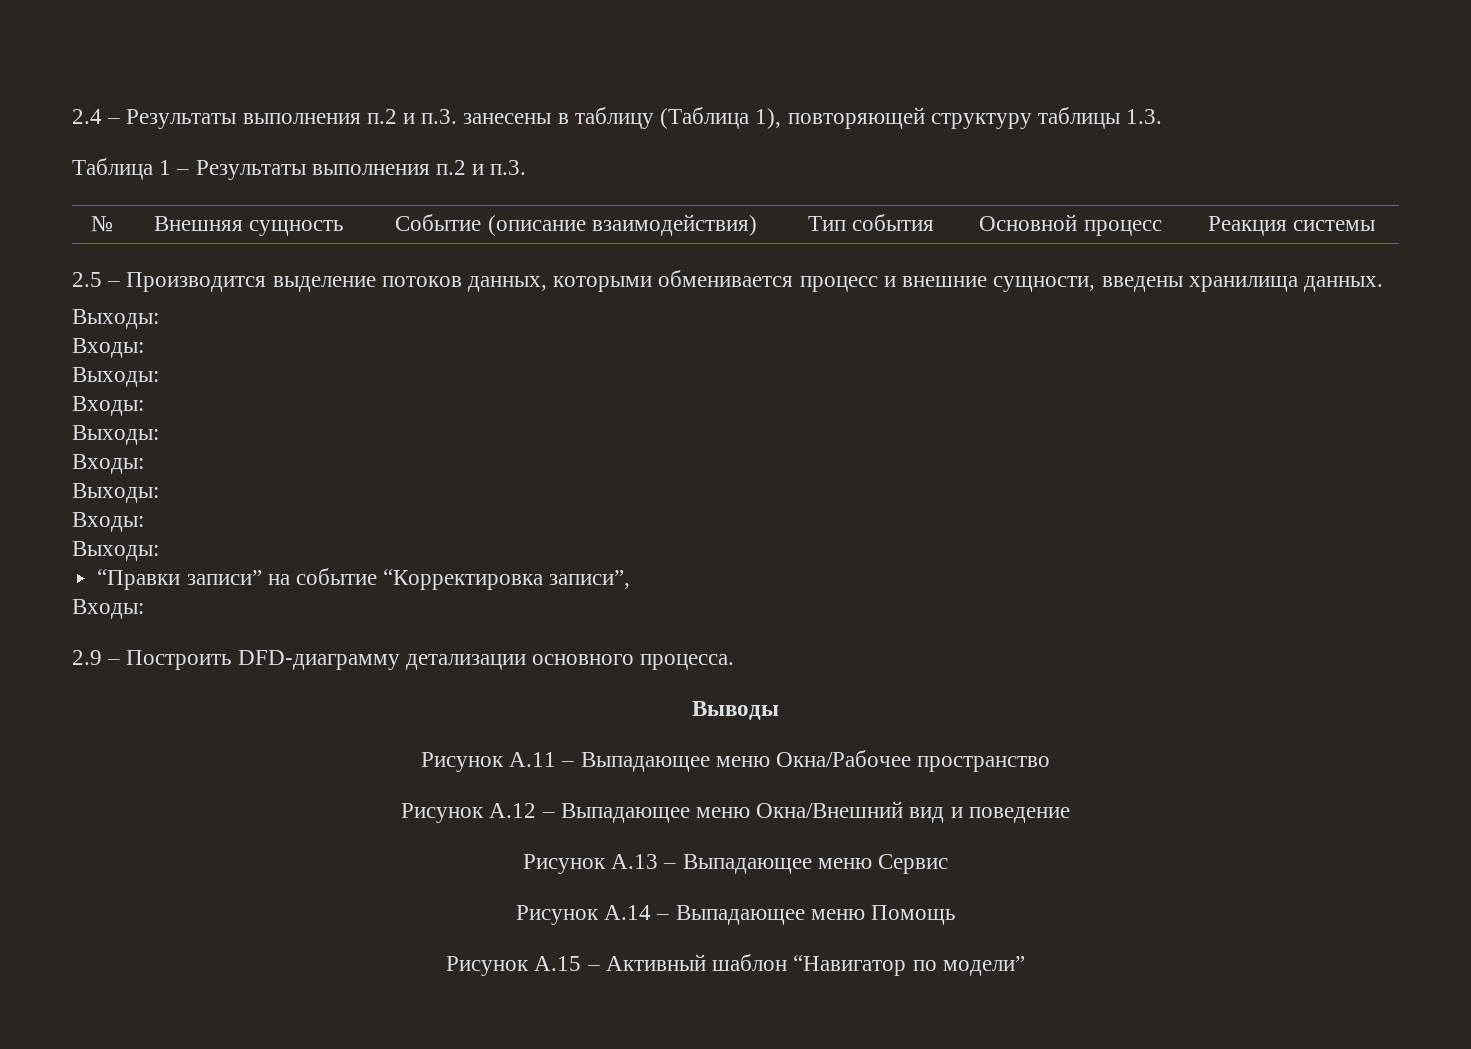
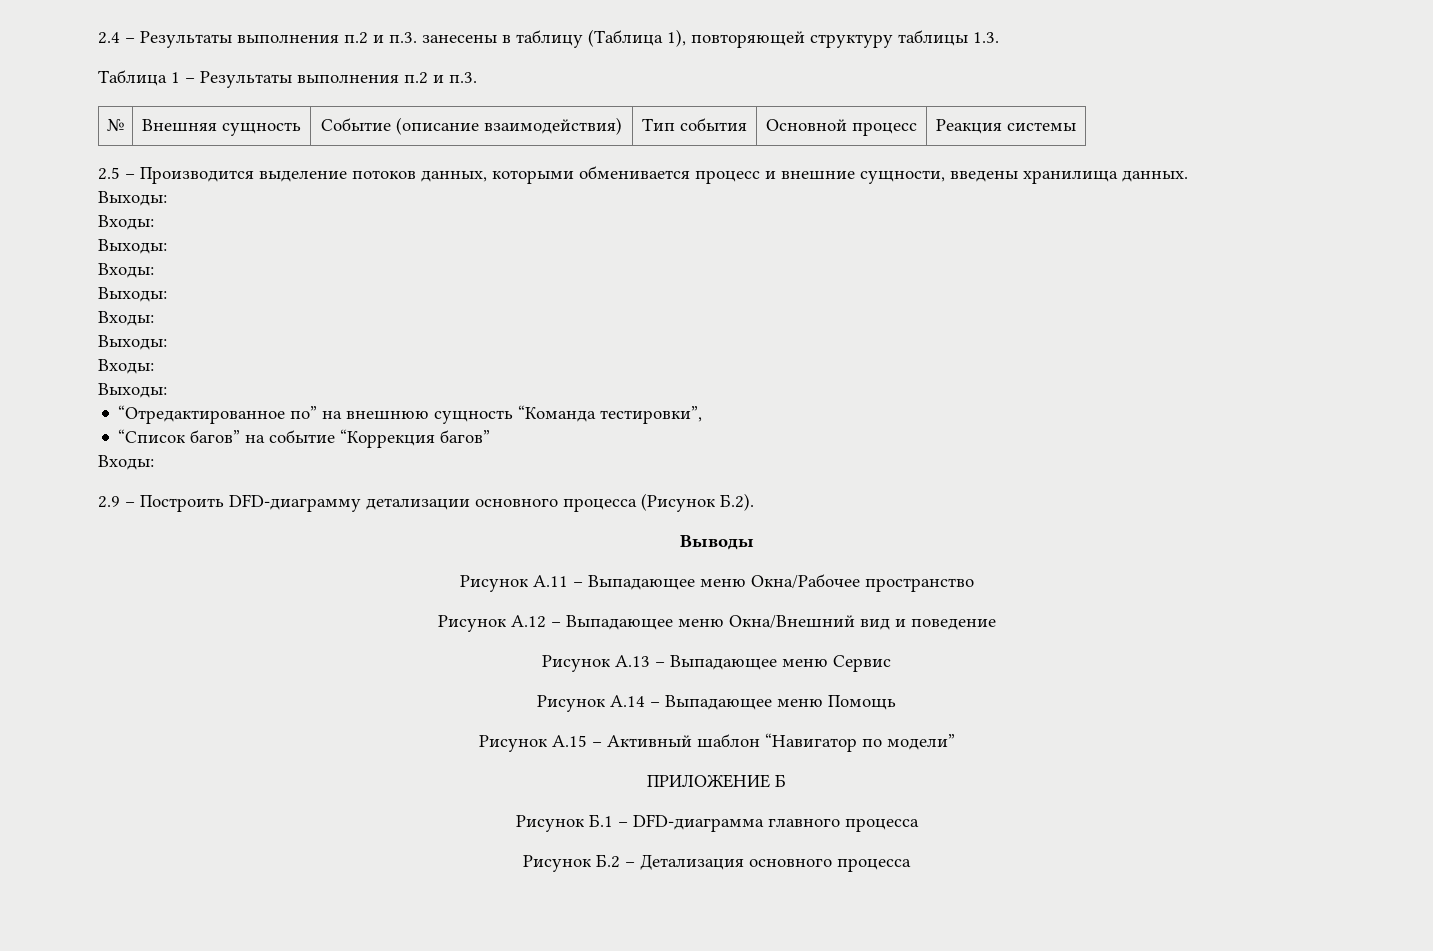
- “Правки записи” на событие “Корректировка записи”,
+ “Отредактированное по” на внешнюю сущность “Команда тестировки”,
+ “Список багов” на событие “Коррекция багов”
- 2.9 – Построить DFD-диаграмму детализации основного процесса.
+ 2.9 – Построить DFD-диаграмму детализации основного процесса (Рисунок Б.2).
+ ПРИЛОЖЕНИЕ Б
+ Рисунок Б.1 – DFD-диаграмма главного процесса
+ Рисунок Б.2 – Детализация основного процесса

